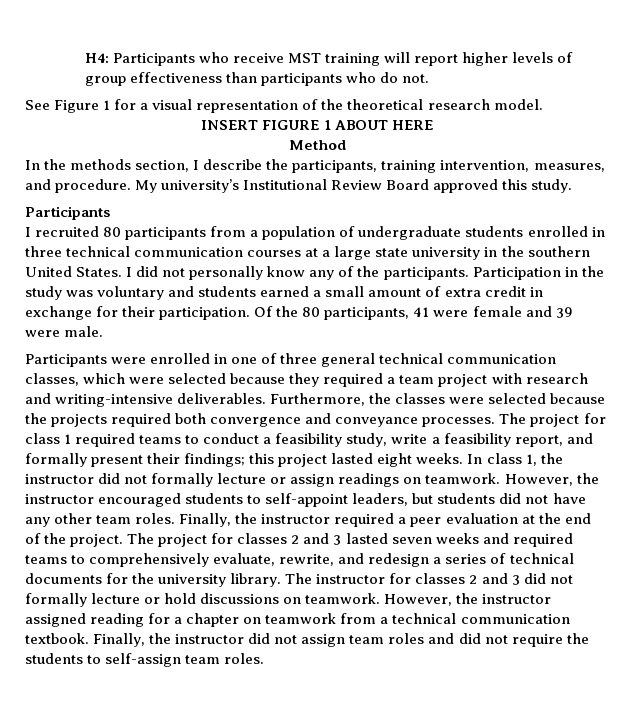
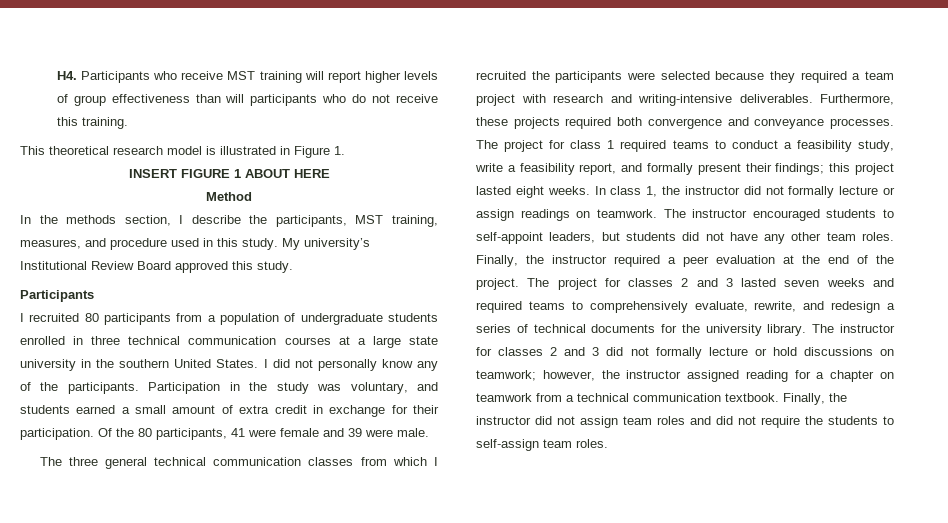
- H4: Participants who receive MST training will report higher levels of group effectiveness than participants who do not.
- See Figure 1 for a visual representation of the theoretical research model.
+ H4. Participants who receive MST training will report higher levels of group effectiveness than will participants who do not receive this training.
+ This theoretical research model is illustrated in Figure 1.
- In the methods section, I describe the participants, training intervention, measures, and procedure.
+ In the methods section, I describe the participants, MST training, measures, and procedure used in this study.
- Participation in the study was voluntary and students earned a small amount of extra credit in exchange for their participation.
+ Participation in the study was voluntary, and students earned a small amount of extra credit in exchange for their participation.
- Participants were enrolled in one of three general technical communication classes, which were selected because they required a team project with research and writing-intensive deliverables.
+ The three general technical communication classes from which I recruited the participants were selected because they required a team project with research and writing-intensive deliverables.
- Furthermore, the classes were selected because the projects required both convergence and conveyance processes.
+ Furthermore, these projects required both convergence and conveyance processes.
- However, the instructor encouraged students to self-appoint leaders, but students did not have any other team roles.
+ The instructor encouraged students to self-appoint leaders, but students did not have any other team roles.
- The instructor for classes 2 and 3 did not formally lecture or hold discussions on teamwork. However, the instructor assigned reading for a chapter on teamwork from a technical communication textbook.
+ The instructor for classes 2 and 3 did not formally lecture or hold discussions on teamwork; however, the instructor assigned reading for a chapter on teamwork from a technical communication textbook.

